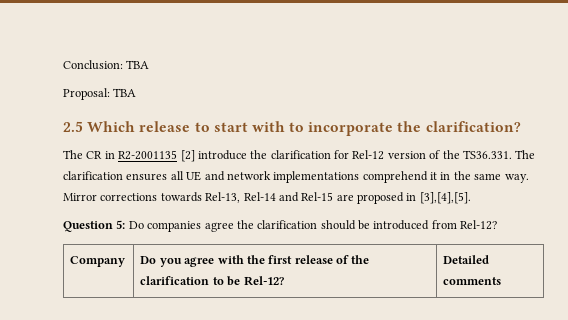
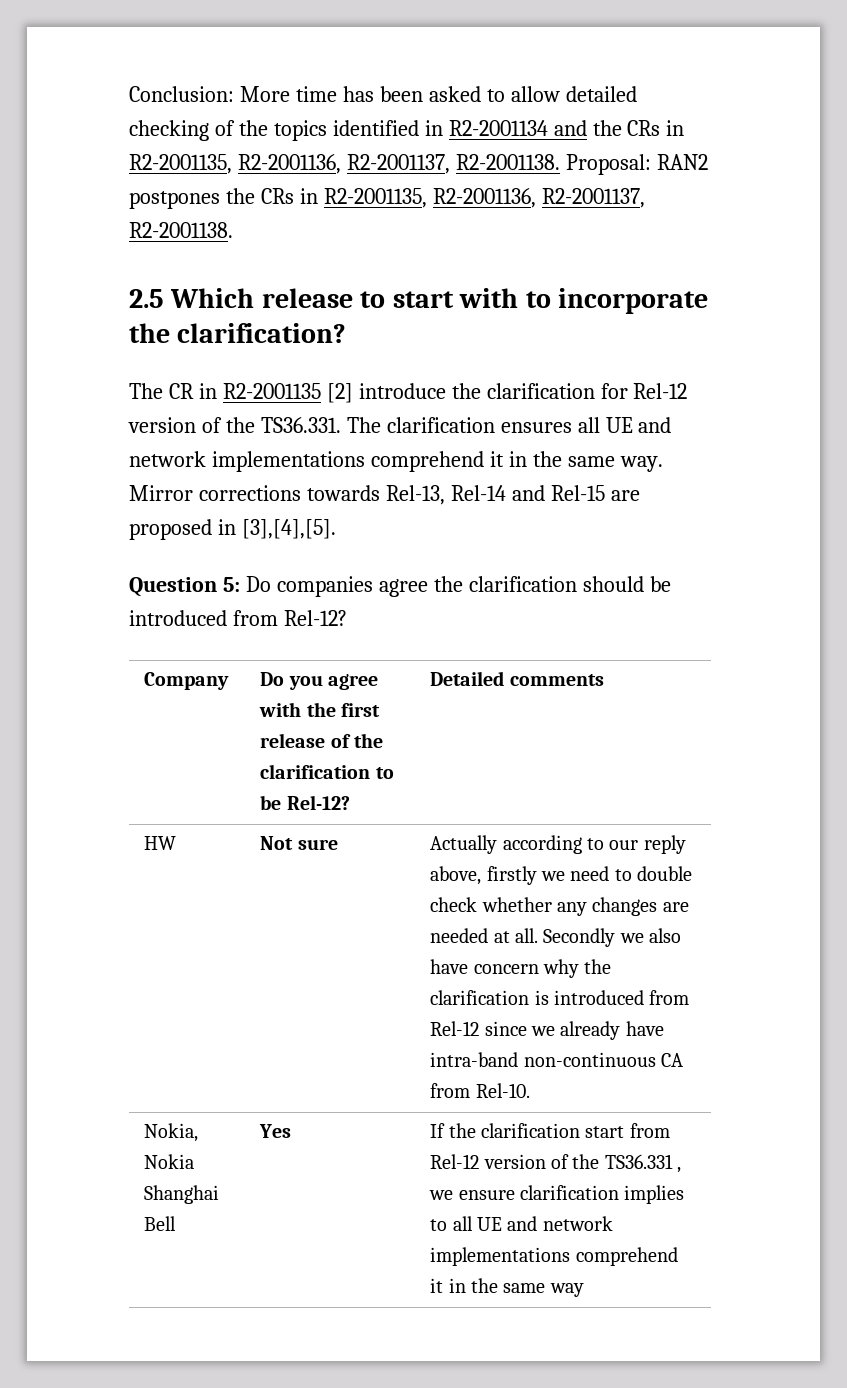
- Conclusion: TBA
- Proposal: TBA
+ Conclusion: More time has been asked to allow detailed checking of the topics identified in R2-2001134 and the CRs in R2-2001135, R2-2001136, R2-2001137, R2-2001138. Proposal: RAN2 postpones the CRs in R2-2001135, R2-2001136, R2-2001137, R2-2001138.
+ HW | Not sure | Actually according to our reply above, firstly we need to double check whether any changes are needed at all. Secondly we also have concern why the clarification is introduced from Rel-12 since we already have intra-band non-continuous CA from Rel-10.
+ Nokia, Nokia Shanghai Bell | Yes | If the clarification start from Rel-12 version of the TS36.331 , we ensure clarification implies to all UE and network implementations comprehend it in the same way

